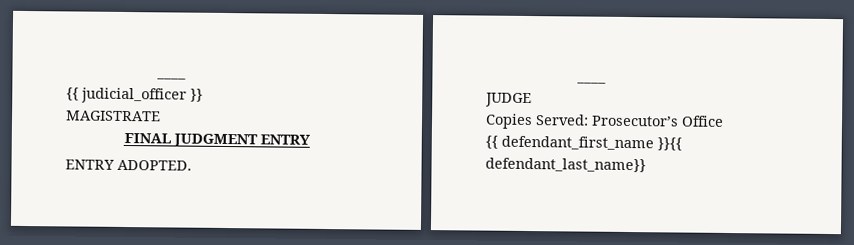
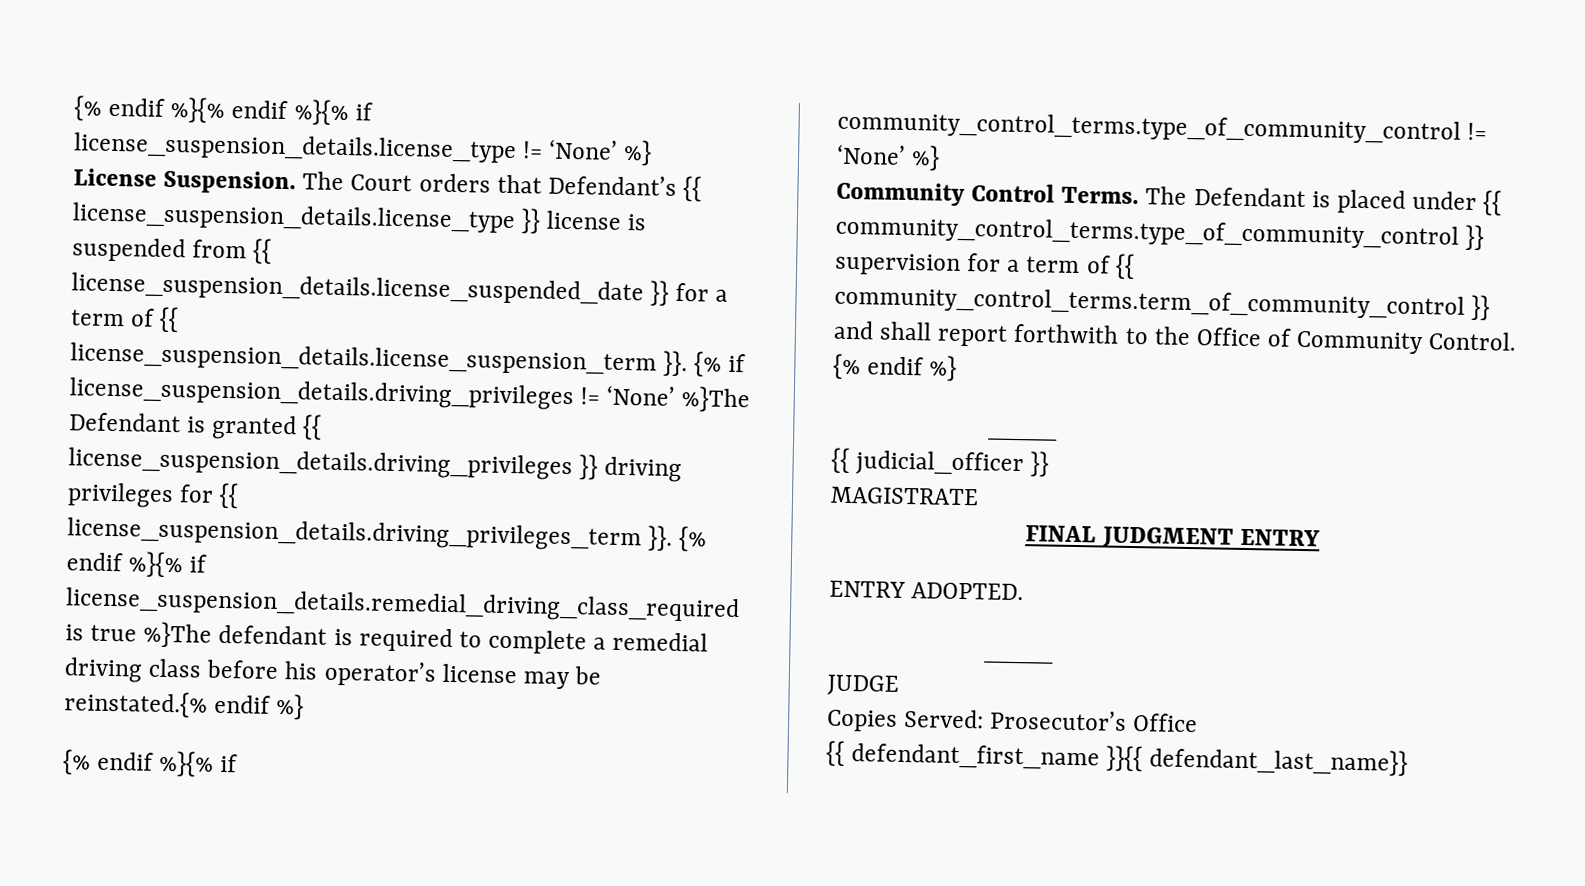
+ {% endif %}{% endif %}{% if license_suspension_details.license_type != ‘None’ %}
+ License Suspension. The Court orders that Defendant’s {{ license_suspension_details.license_type }} license is suspended from {{ license_suspension_details.license_suspended_date }} for a term of {{ license_suspension_details.license_suspension_term }}. {% if license_suspension_details.driving_privileges != ‘None’ %}The Defendant is granted {{ license_suspension_details.driving_privileges }} driving privileges for {{ license_suspension_details.driving_privileges_term }}. {% endif %}{% if license_suspension_details.remedial_driving_class_required is true %}The defendant is required to complete a remedial driving class before his operator’s license may be reinstated.{% endif %}
+ {% endif %}{% if community_control_terms.type_of_community_control != ‘None’ %}
+ Community Control Terms. The Defendant is placed under {{ community_control_terms.type_of_community_control }} supervision for a term of {{ community_control_terms.term_of_community_control }} and shall report forthwith to the Office of Community Control. {% endif %}

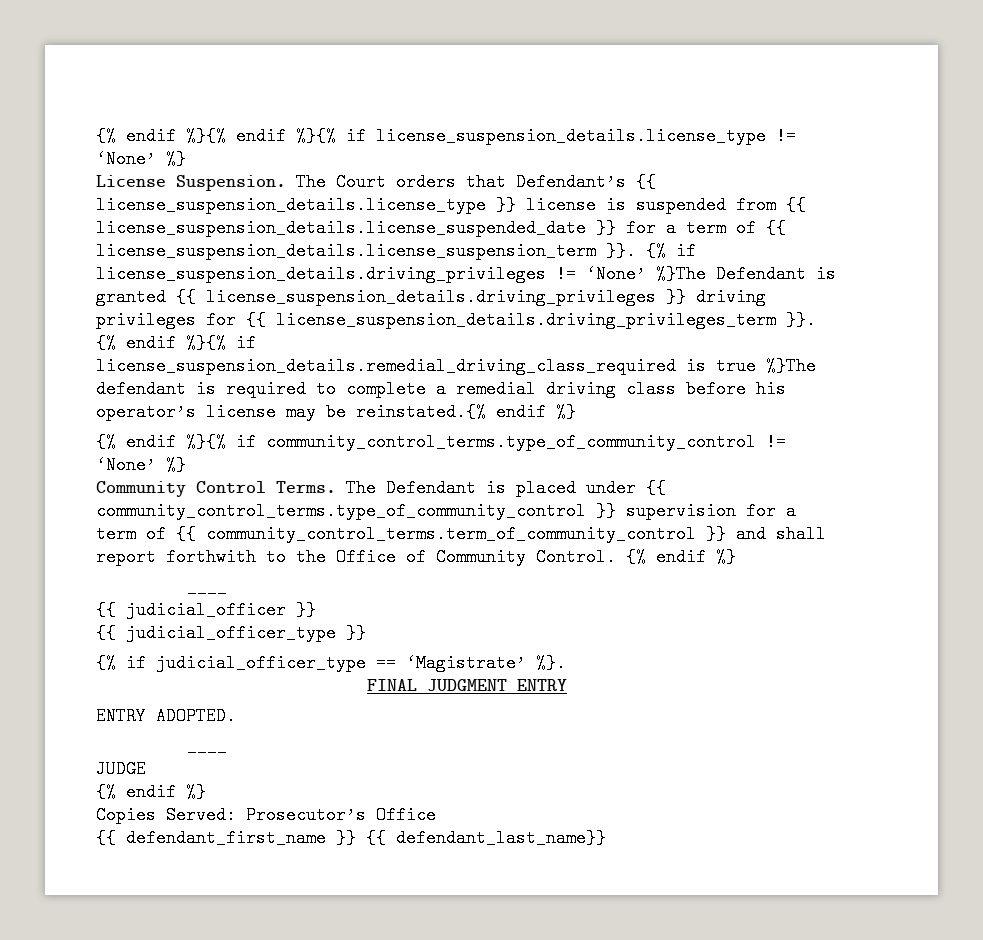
- MAGISTRATE
+ {{ judicial_officer_type }}
+ {% if judicial_officer_type == ‘Magistrate’ %}.
  JUDGE
+ {% endif %}
- {{ defendant_first_name }}{{ defendant_last_name}}
+ {{ defendant_first_name }} {{ defendant_last_name}}

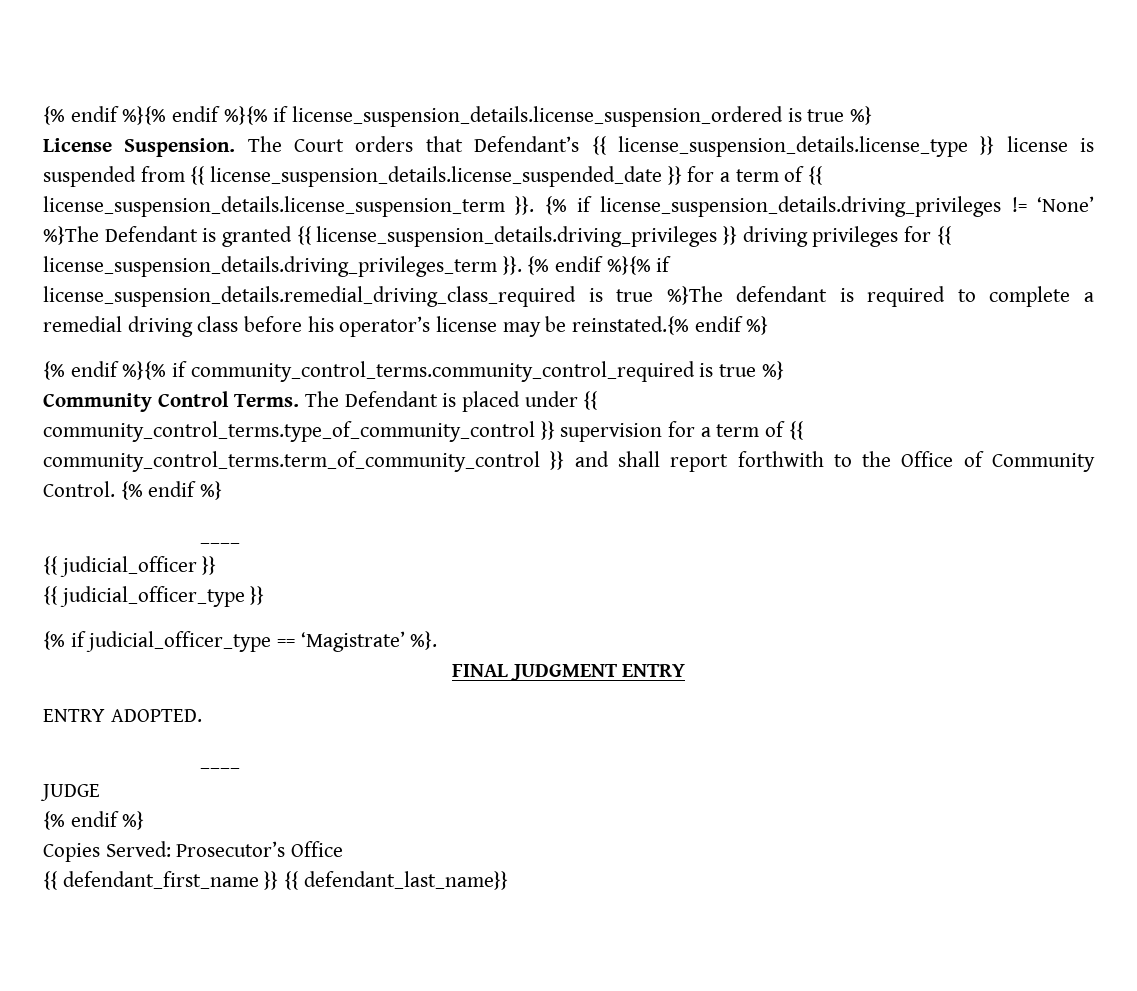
- {% endif %}{% endif %}{% if license_suspension_details.license_type != ‘None’ %}
+ {% endif %}{% endif %}{% if license_suspension_details.license_suspension_ordered is true %}
- {% endif %}{% if community_control_terms.type_of_community_control != ‘None’ %}
+ {% endif %}{% if community_control_terms.community_control_required is true %}

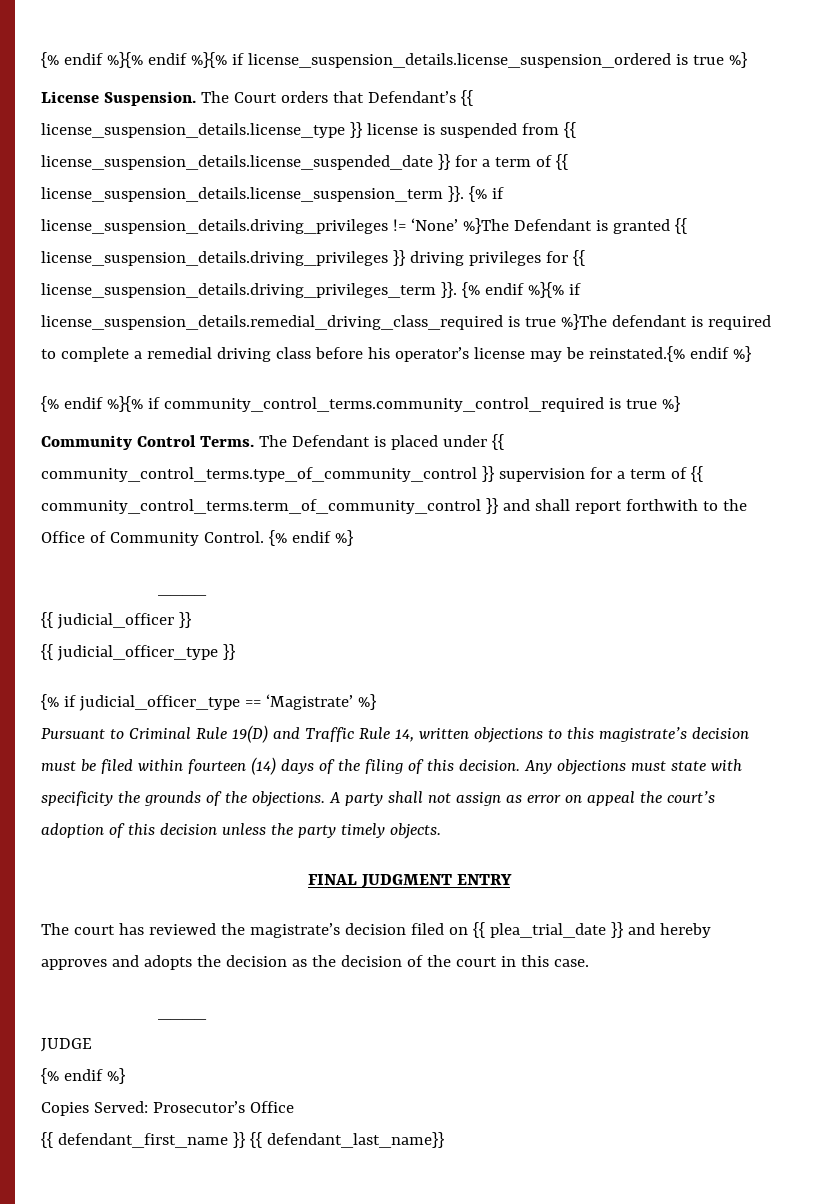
- {% if judicial_officer_type == ‘Magistrate’ %}.
+ {% if judicial_officer_type == ‘Magistrate’ %}
+ Pursuant to Criminal Rule 19(D) and Traffic Rule 14, written objections to this magistrate’s decision must be filed within fourteen (14) days of the filing of this decision. Any objections must state with specificity the grounds of the objections. A party shall not assign as error on appeal the court’s adoption of this decision unless the party timely objects.
  FINAL JUDGMENT ENTRY
- ENTRY ADOPTED.
+ The court has reviewed the magistrate’s decision filed on {{ plea_trial_date }} and hereby approves and adopts the decision as the decision of the court in this case.

